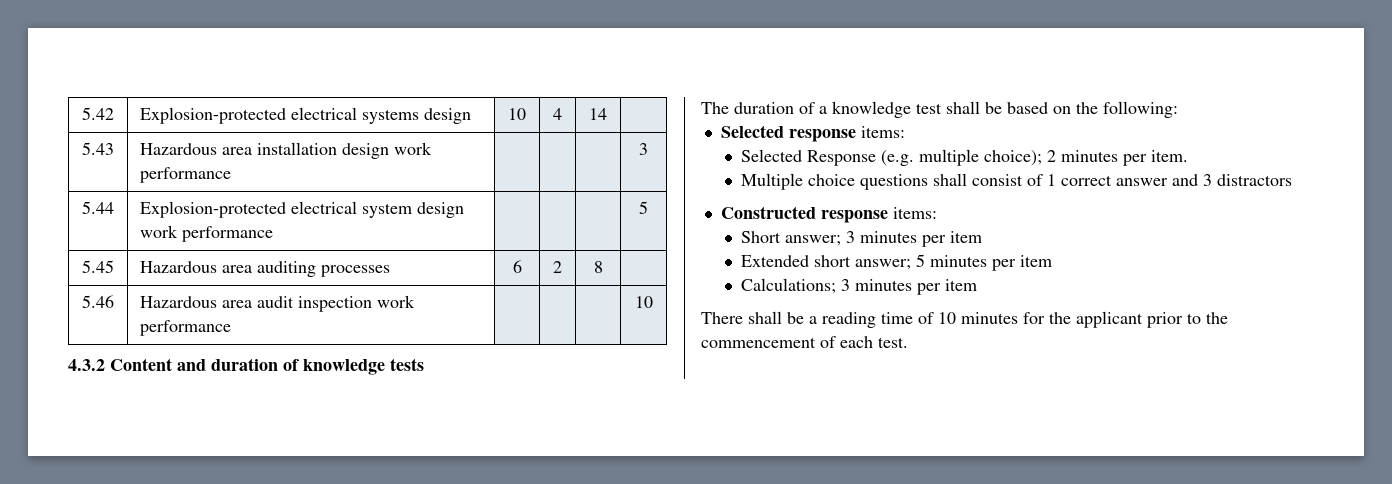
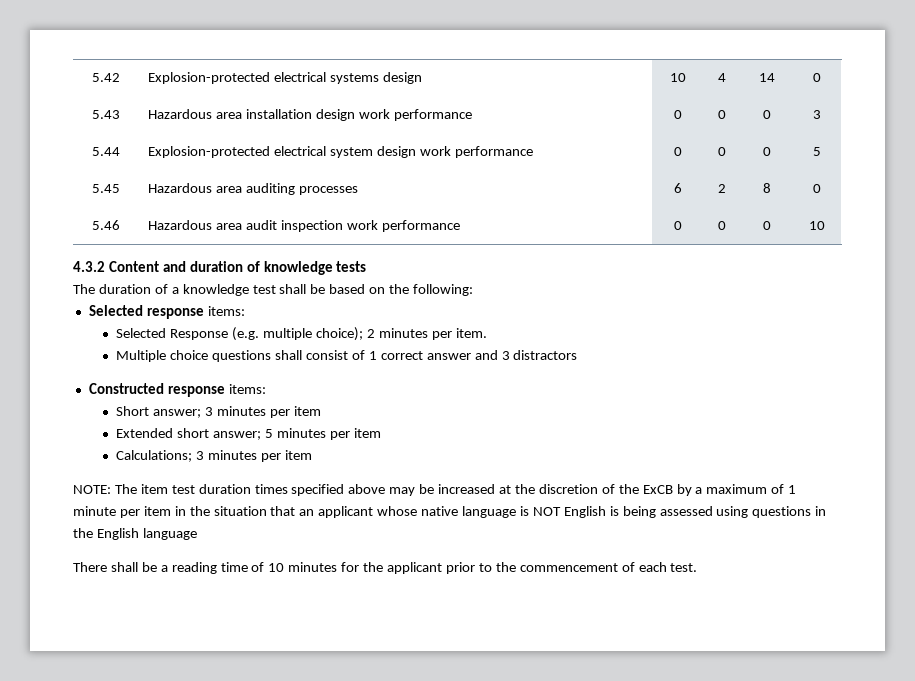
- 5.42 | Explosion-protected electrical systems design | 10 | 4 | 14 |
+ 5.42 | Explosion-protected electrical systems design | 10 | 4 | 14 | 0
- 5.43 | Hazardous area installation design work performance | | | | 3
+ 5.43 | Hazardous area installation design work performance | 0 | 0 | 0 | 3
- 5.44 | Explosion-protected electrical system design work performance | | | | 5
+ 5.44 | Explosion-protected electrical system design work performance | 0 | 0 | 0 | 5
- 5.45 | Hazardous area auditing processes | 6 | 2 | 8 |
+ 5.45 | Hazardous area auditing processes | 6 | 2 | 8 | 0
- 5.46 | Hazardous area audit inspection work performance | | | | 10
+ 5.46 | Hazardous area audit inspection work performance | 0 | 0 | 0 | 10
+ NOTE: The item test duration times specified above may be increased at the discretion of the ExCB by a maximum of 1 minute per item in the situation that an applicant whose native language is NOT English is being assessed using questions in the English language

